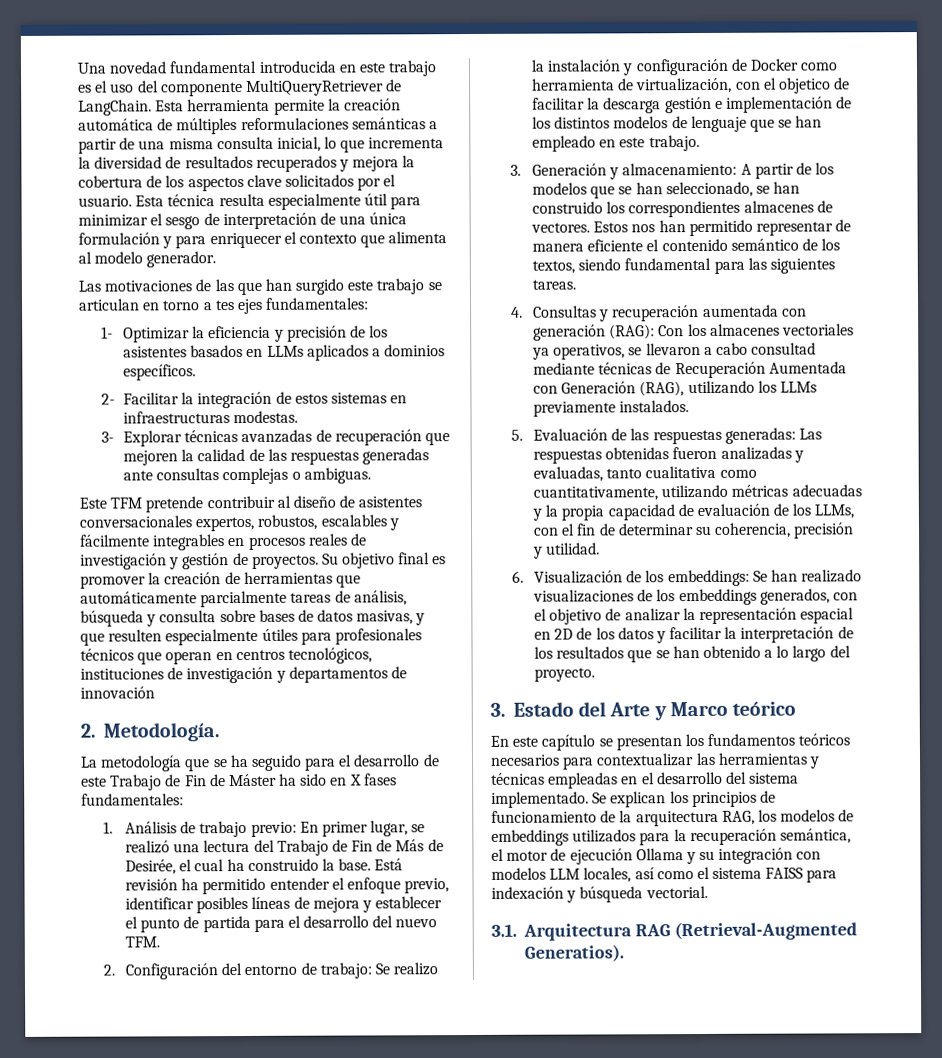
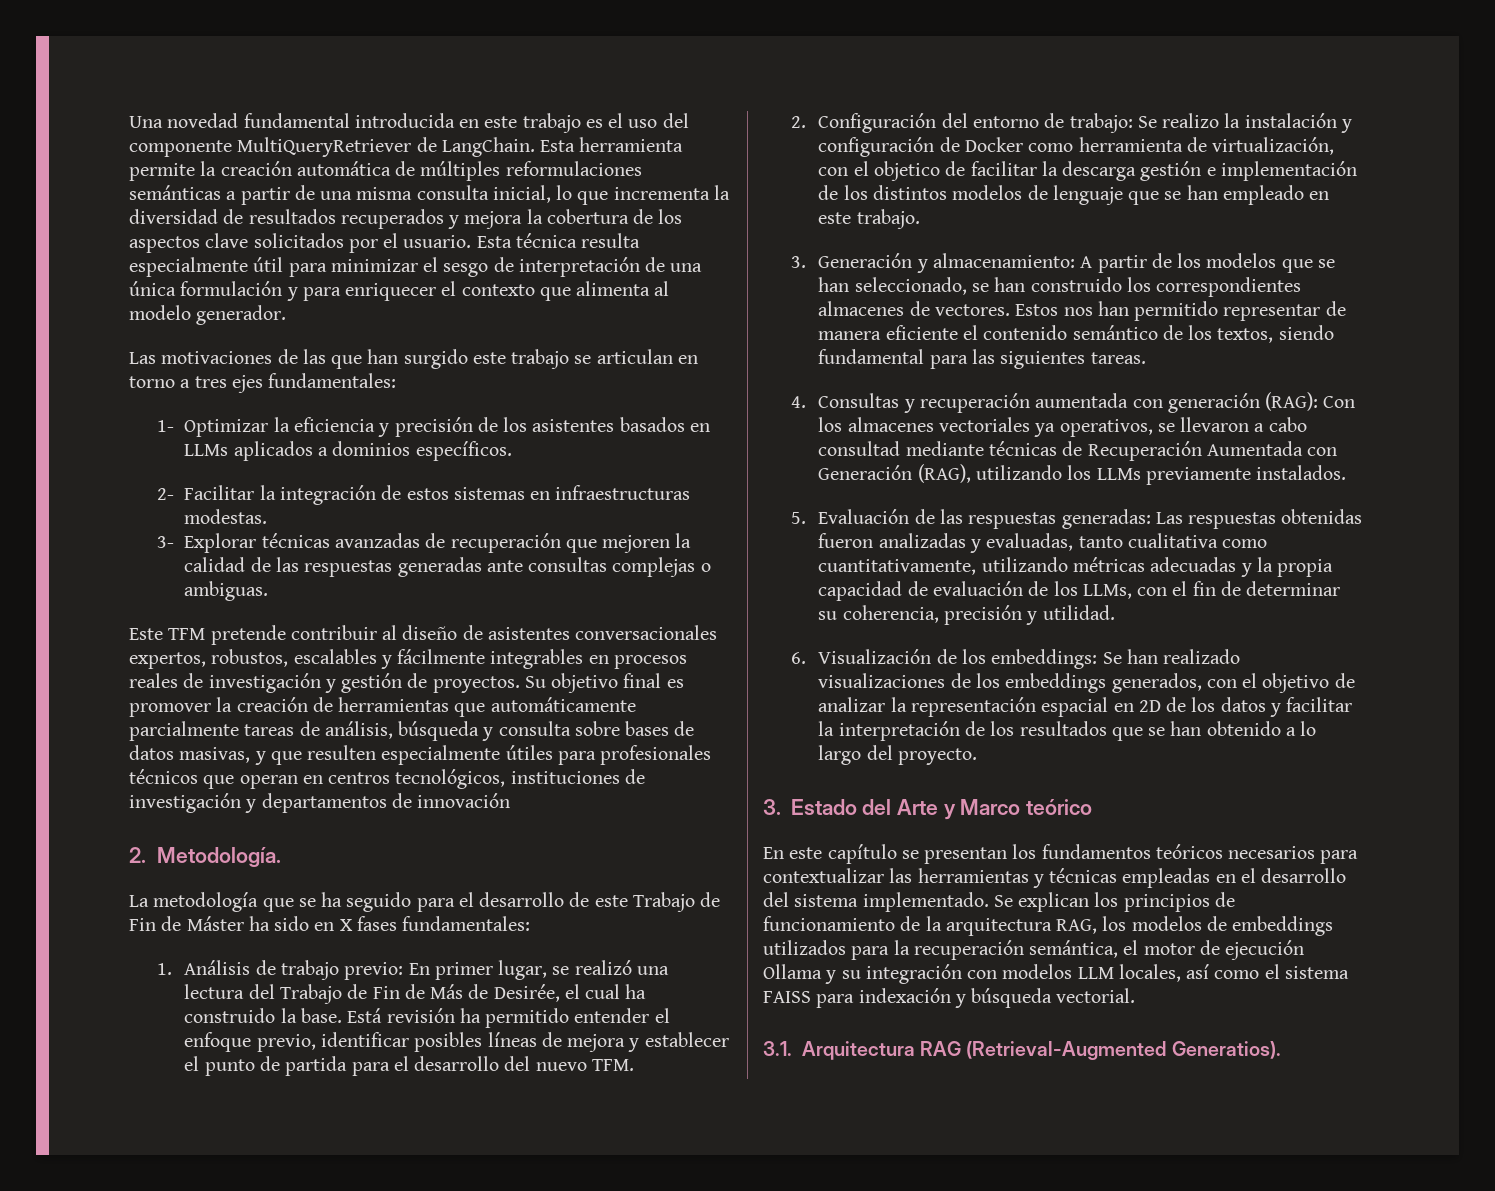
- Las motivaciones de las que han surgido este trabajo se articulan en torno a tes ejes fundamentales:
+ Las motivaciones de las que han surgido este trabajo se articulan en torno a tres ejes fundamentales:

